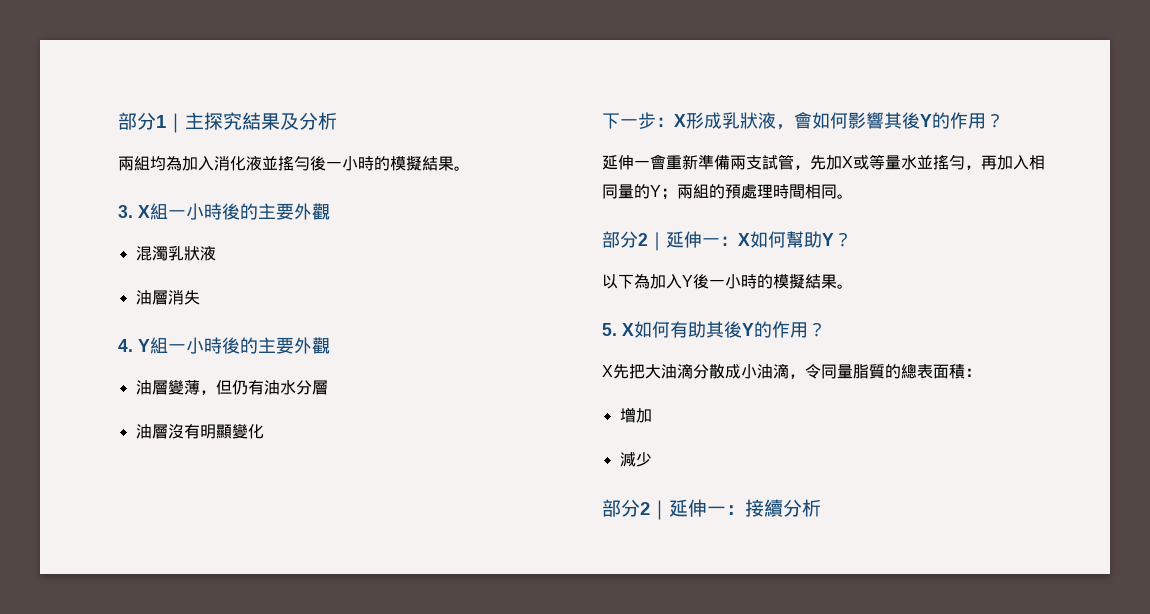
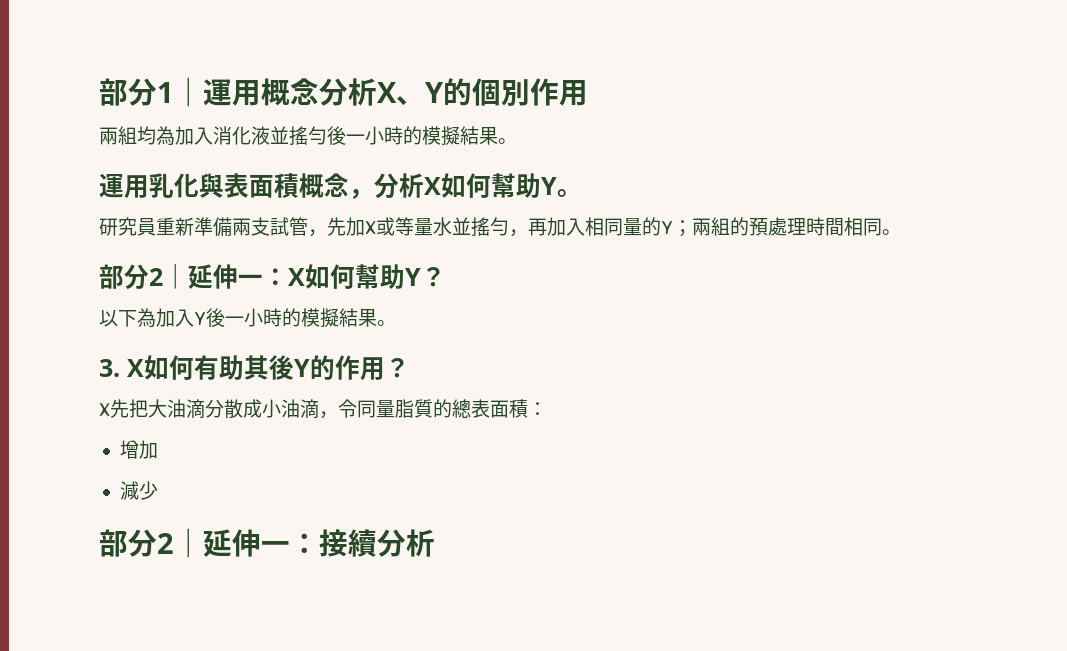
- 部分1｜主探究結果及分析
+ 部分1｜運用概念分析X、Y的個別作用
- 3. X組一小時後的主要外觀
- 混濁乳狀液
- 油層消失
- 4. Y組一小時後的主要外觀
- 油層變薄，但仍有油水分層
- 油層沒有明顯變化
- 下一步：X形成乳狀液，會如何影響其後Y的作用？
- 延伸一會重新準備兩支試管，先加X或等量水並搖勻，再加入相同量的Y；兩組的預處理時間相同。
+ 運用乳化與表面積概念，分析X如何幫助Y。
+ 研究員重新準備兩支試管，先加X或等量水並搖勻，再加入相同量的Y；兩組的預處理時間相同。
- 5. X如何有助其後Y的作用？
+ 3. X如何有助其後Y的作用？

